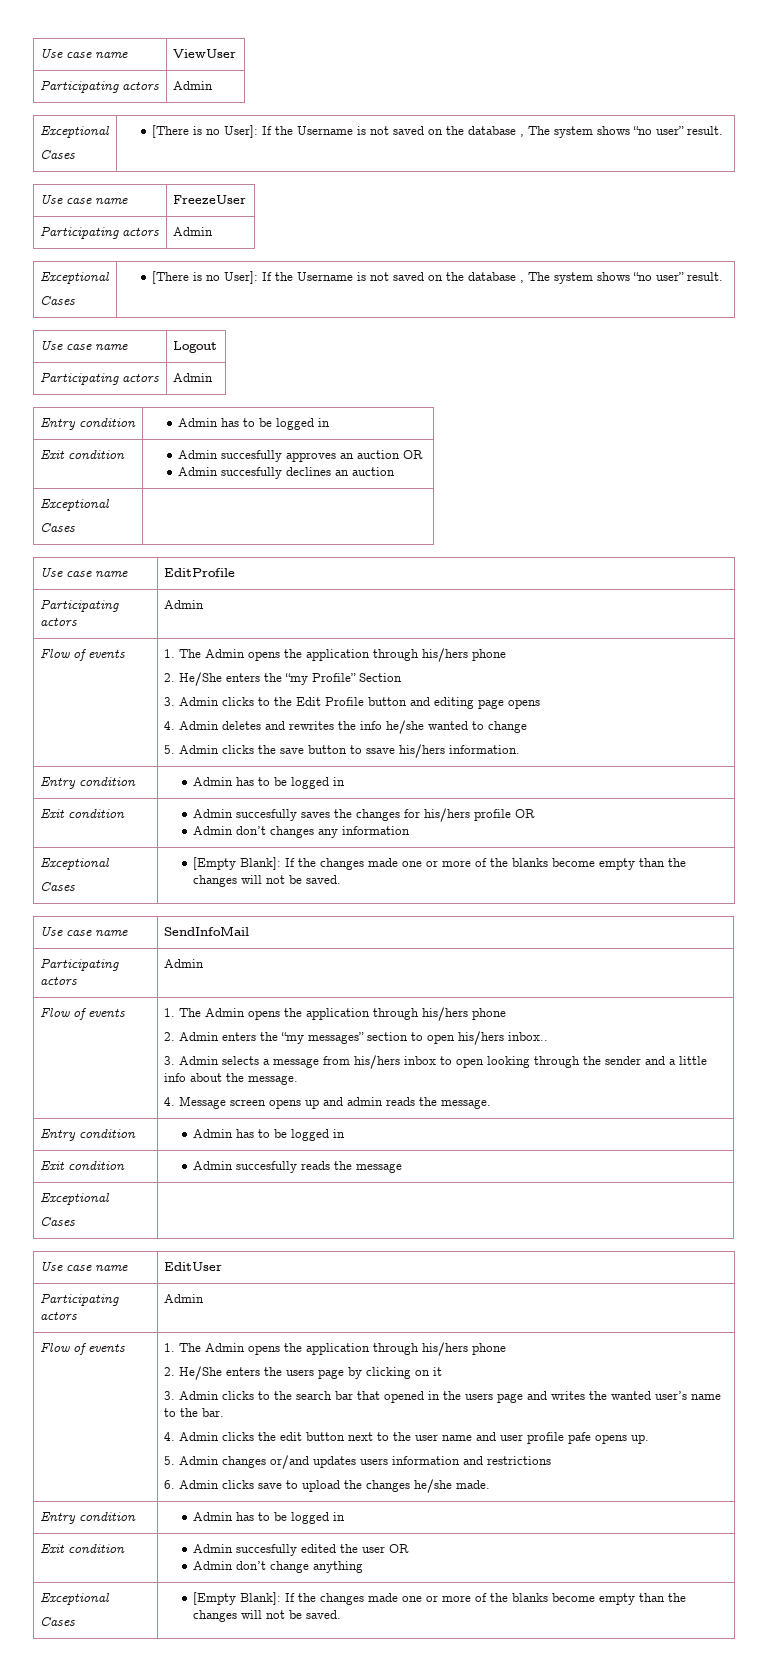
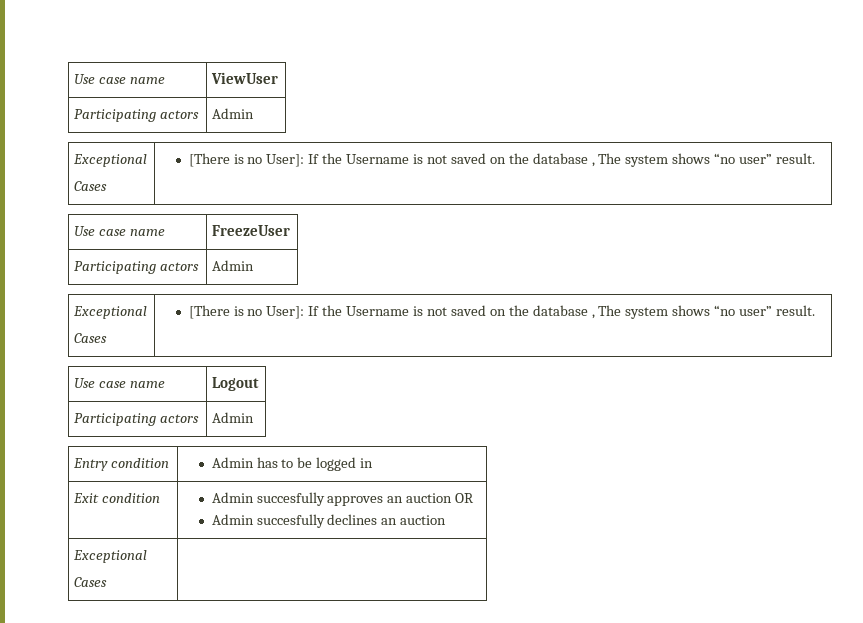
- Use case name | EditProfile
- Participating actors | Admin
- Flow of events | 1. The Admin opens the application through his/hers phone
- 2. He/She enters the “my Profile” Section
- 3. Admin clicks to the Edit Profile button and editing page opens
- 4. Admin deletes and rewrites the info he/she wanted to change
- 5. Admin clicks the save button to ssave his/hers information.
- Entry condition | Admin has to be logged in
- Exit condition | Admin succesfully saves the changes for his/hers profile OR
- Admin don’t changes any information
- Exceptional
- Cases | [Empty Blank]: If the changes made one or more of the blanks become empty than the changes will not be saved.
- Use case name | SendInfoMail
- Participating actors | Admin
- Flow of events | 1. The Admin opens the application through his/hers phone
- 2. Admin enters the “my messages” section to open his/hers inbox..
- 3. Admin selects a message from his/hers inbox to open looking through the sender and a little info about the message.
- 4. Message screen opens up and admin reads the message.
- Entry condition | Admin has to be logged in
- Exit condition | Admin succesfully reads the message
- Exceptional
- Cases |
- Use case name | EditUser
- Participating actors | Admin
- Flow of events | 1. The Admin opens the application through his/hers phone
- 2. He/She enters the users page by clicking on it
- 3. Admin clicks to the search bar that opened in the users page and writes the wanted user’s name to the bar.
- 4. Admin clicks the edit button next to the user name and user profile pafe opens up.
- 5. Admin changes or/and updates users information and restrictions
- 6. Admin clicks save to upload the changes he/she made.
- Entry condition | Admin has to be logged in
- Exit condition | Admin succesfully edited the user OR
- Admin don’t change anything
- Exceptional
- Cases | [Empty Blank]: If the changes made one or more of the blanks become empty than the changes will not be saved.

